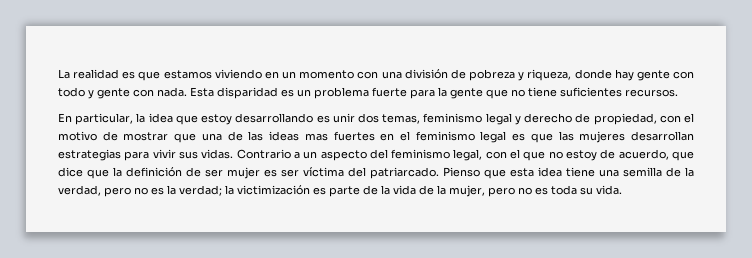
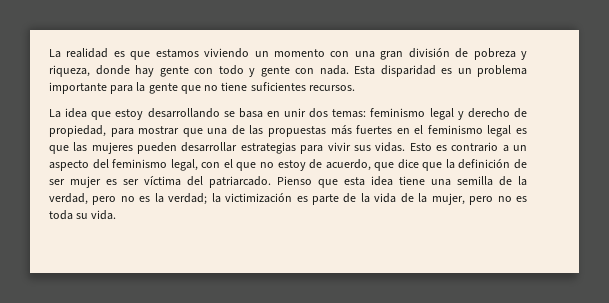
- La realidad es que estamos viviendo en un momento con una división de pobreza y riqueza, donde hay gente con todo y gente con nada.
+ La realidad es que estamos viviendo un momento con una gran división de pobreza y riqueza, donde hay gente con todo y gente con nada.
- Esta disparidad es un problema fuerte para la gente que no tiene suficientes recursos.
+ Esta disparidad es un problema importante para la gente que no tiene suficientes recursos.
- En particular, la idea que estoy desarrollando es unir dos temas, feminismo legal y derecho de propiedad, con el motivo de mostrar que una de las ideas mas fuertes en el feminismo legal es que las mujeres desarrollan estrategias para vivir sus vidas.
+ La idea que estoy desarrollando se basa en unir dos temas: feminismo legal y derecho de propiedad, para mostrar que una de las propuestas más fuertes en el feminismo legal es que las mujeres pueden desarrollar estrategias para vivir sus vidas.
- Contrario a un aspecto del feminismo legal, con el que no estoy de acuerdo, que dice que la definición de ser mujer es ser víctima del patriarcado.
+ Esto es contrario a un aspecto del feminismo legal, con el que no estoy de acuerdo, que dice que la definición de ser mujer es ser víctima del patriarcado.

